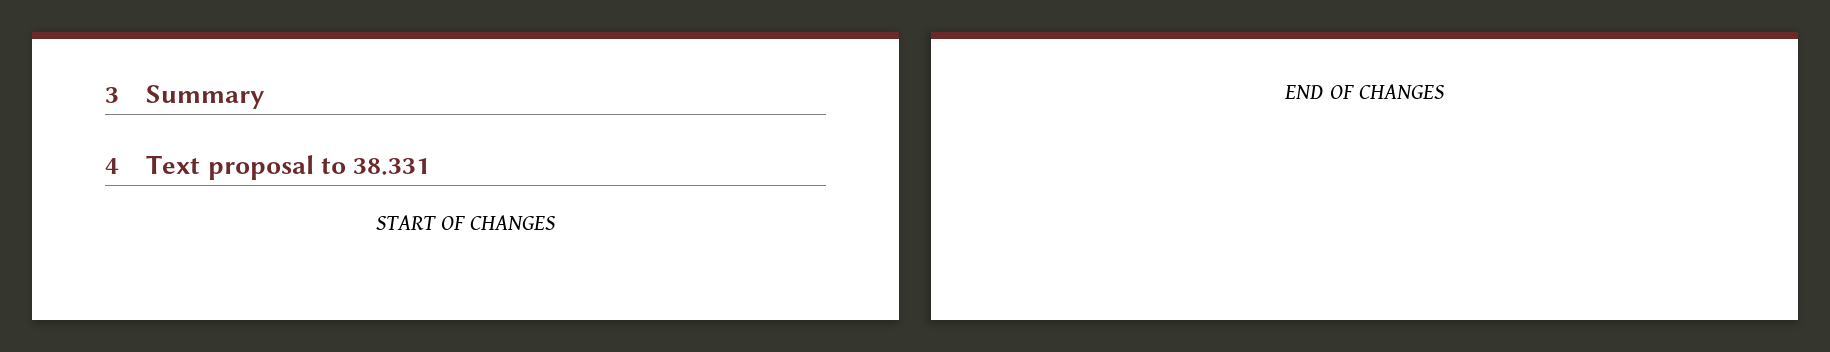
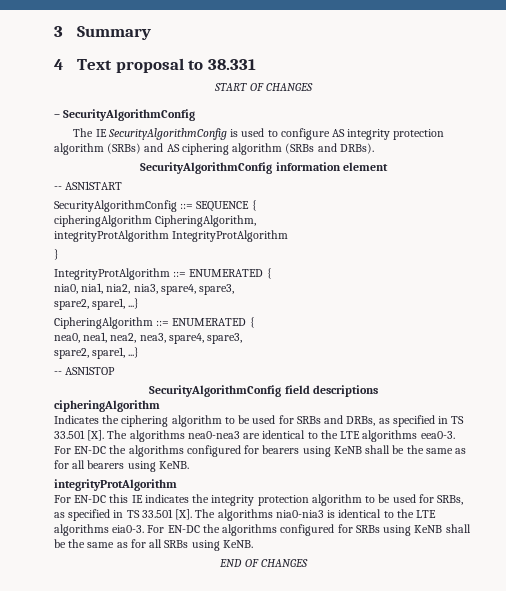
+ – SecurityAlgorithmConfig
+ The IE SecurityAlgorithmConfig is used to configure AS integrity protection algorithm (SRBs) and AS ciphering algorithm (SRBs and DRBs).
+ SecurityAlgorithmConfig information element
+ -- ASN1START
+ SecurityAlgorithmConfig ::= SEQUENCE {
+ cipheringAlgorithm CipheringAlgorithm,
+ integrityProtAlgorithm IntegrityProtAlgorithm
+ }
+ IntegrityProtAlgorithm ::= ENUMERATED {
+ nia0, nia1, nia2, nia3, spare4, spare3,
+ spare2, spare1, ...}
+ CipheringAlgorithm ::= ENUMERATED {
+ nea0, nea1, nea2, nea3, spare4, spare3,
+ spare2, spare1, ...}
+ -- ASN1STOP
+ SecurityAlgorithmConfig field descriptions
+ cipheringAlgorithm
+ Indicates the ciphering algorithm to be used for SRBs and DRBs, as specified in TS 33.501 [X]. The algorithms nea0-nea3 are identical to the LTE algorithms eea0-3. For EN-DC the algorithms configured for bearers using KeNB shall be the same as for all bearers using KeNB.
+ integrityProtAlgorithm
+ For EN-DC this IE indicates the integrity protection algorithm to be used for SRBs, as specified in TS 33.501 [X]. The algorithms nia0-nia3 is identical to the LTE algorithms eia0-3. For EN-DC the algorithms configured for SRBs using KeNB shall be the same as for all SRBs using KeNB.

